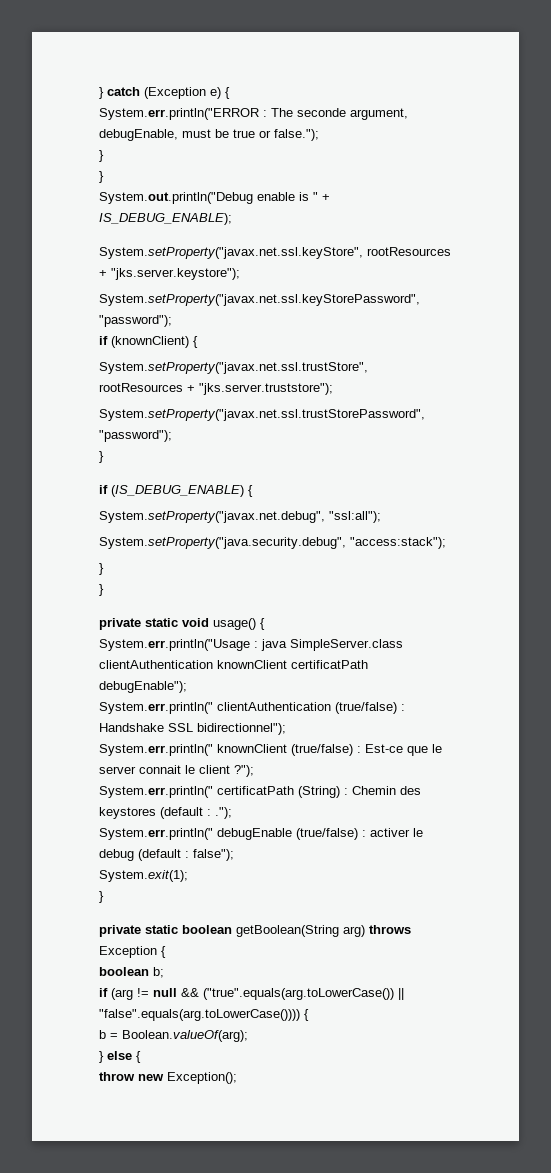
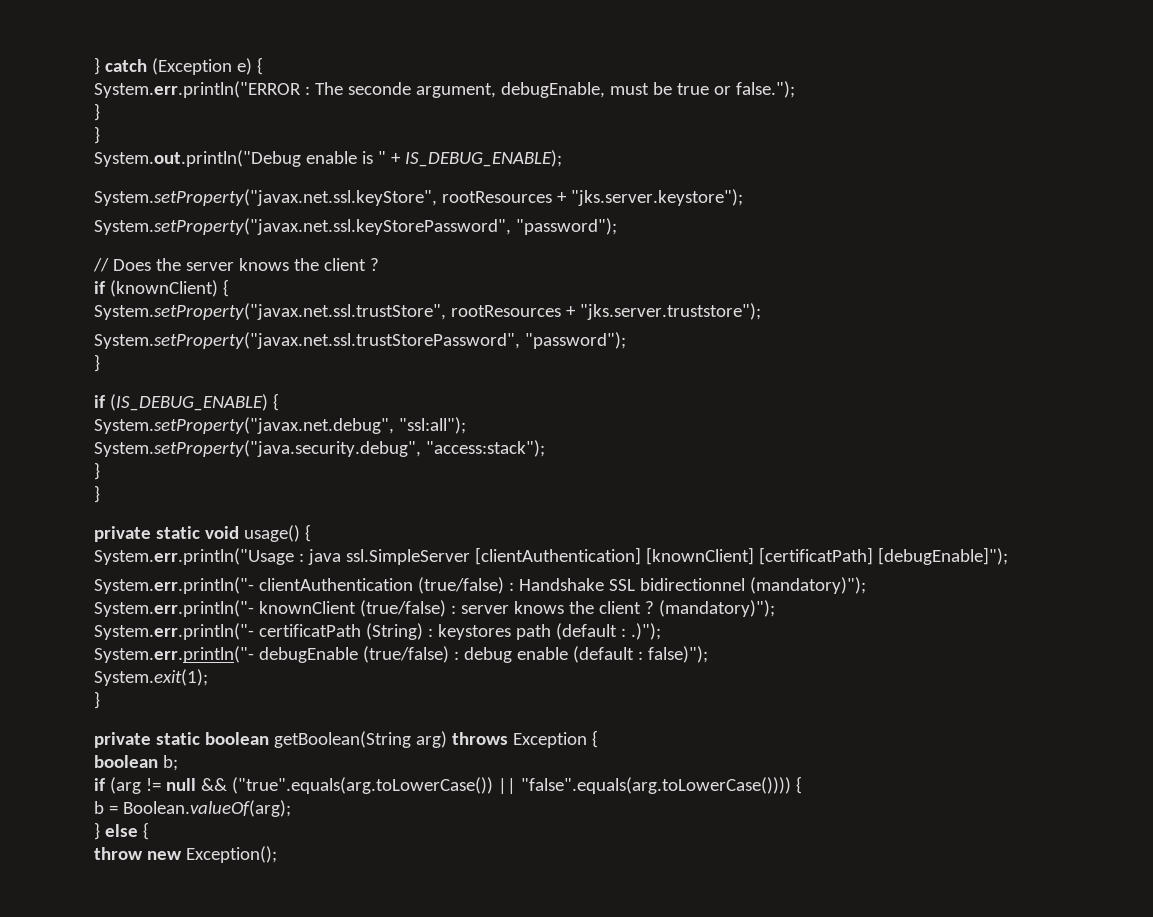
+ // Does the server knows the client ?
- System.err.println("Usage : java SimpleServer.class clientAuthentication knownClient certificatPath debugEnable");
- System.err.println(" clientAuthentication (true/false) : Handshake SSL bidirectionnel");
- System.err.println(" knownClient (true/false) : Est-ce que le server connait le client ?");
- System.err.println(" certificatPath (String) : Chemin des keystores (default : .");
- System.err.println(" debugEnable (true/false) : activer le debug (default : false");
+ System.err.println("Usage : java ssl.SimpleServer [clientAuthentication] [knownClient] [certificatPath] [debugEnable]");
+ System.err.println("- clientAuthentication (true/false) : Handshake SSL bidirectionnel (mandatory)");
+ System.err.println("- knownClient (true/false) : server knows the client ? (mandatory)");
+ System.err.println("- certificatPath (String) : keystores path (default : .)");
+ System.err.println("- debugEnable (true/false) : debug enable (default : false)");

